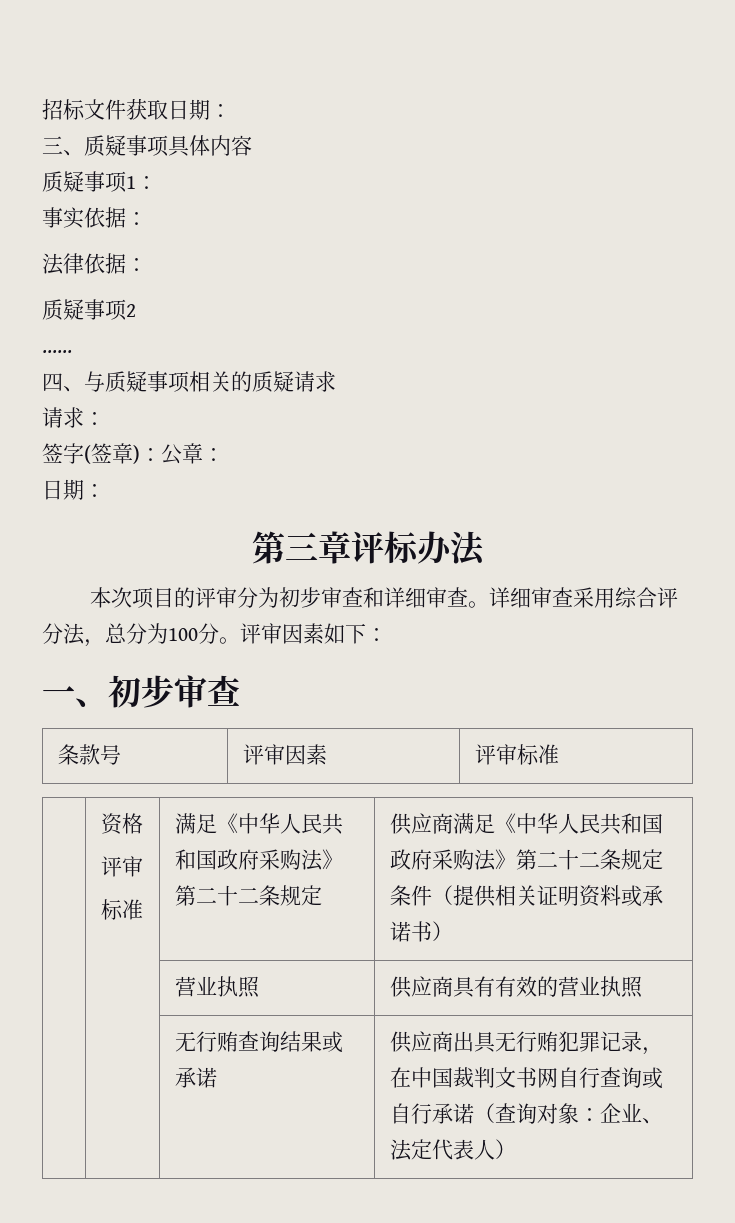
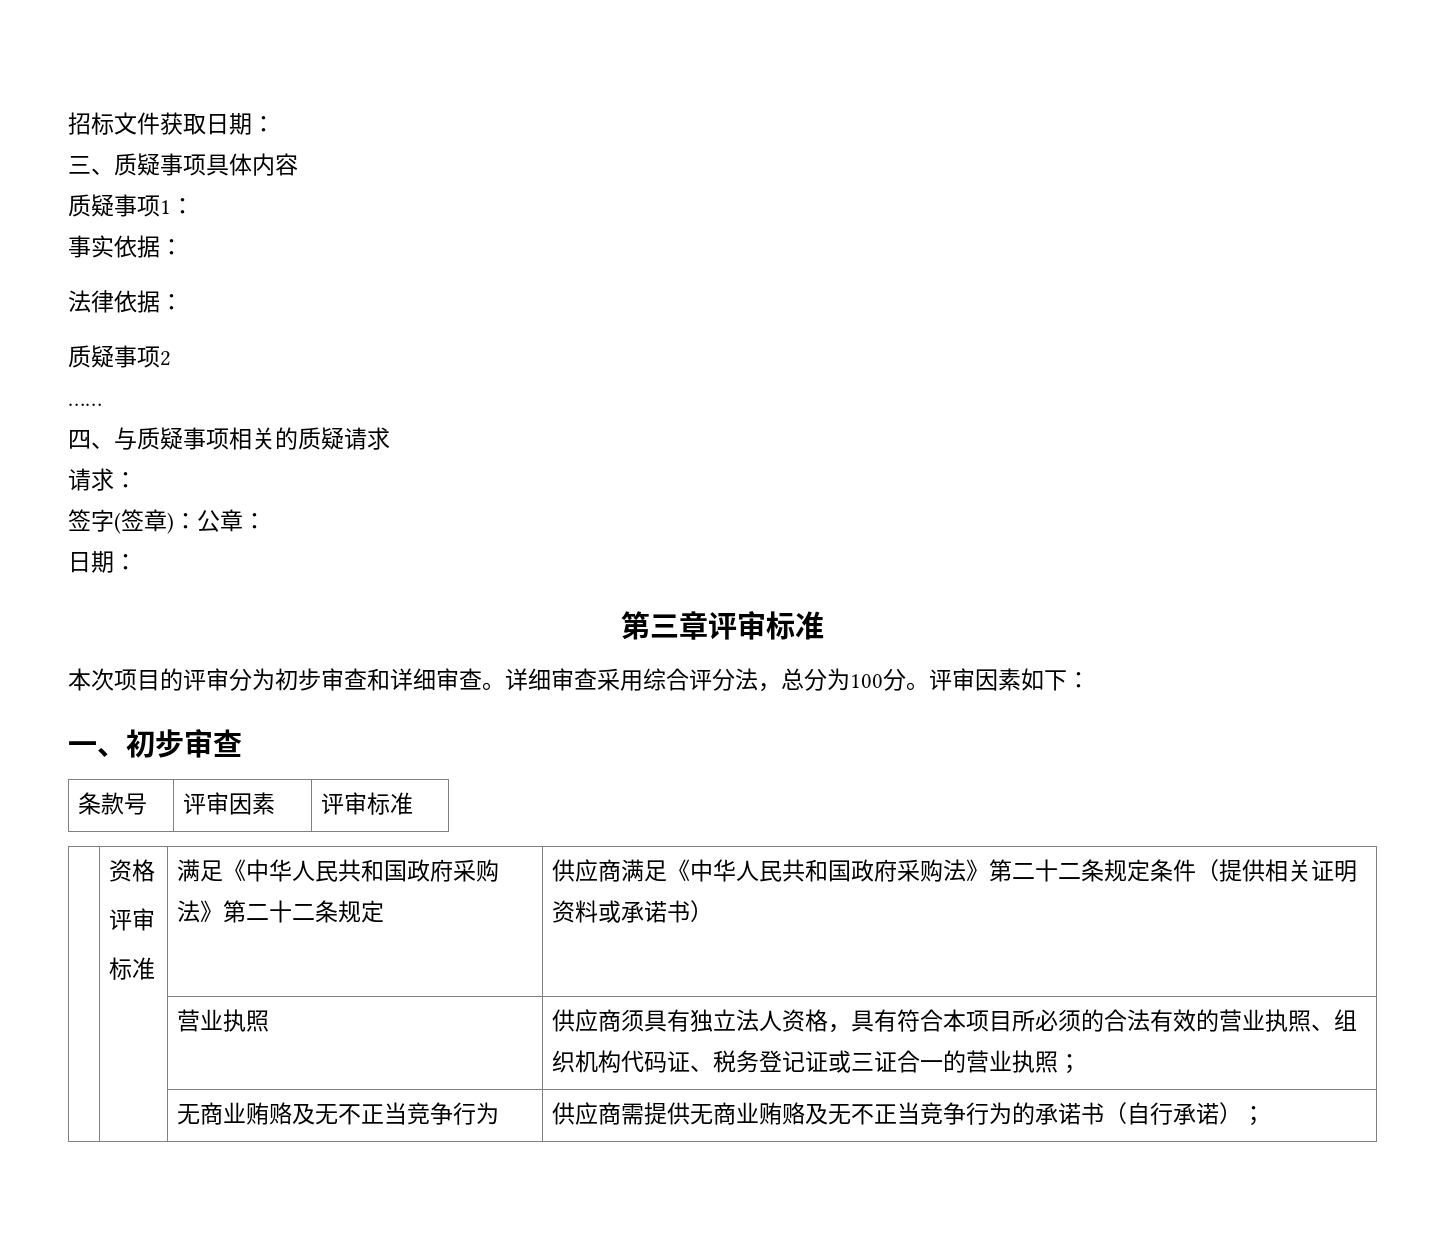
- 第三章评标办法
+ 第三章评审标准
- | | 营业执照 | 供应商具有有效的营业执照
- | | 无行贿查询结果或承诺 | 供应商出具无行贿犯罪记录，在中国裁判文书网自行查询或自行承诺（查询对象：企业、法定代表人）
+ | | 营业执照 | 供应商须具有独立法人资格，具有符合本项目所必须的合法有效的营业执照、组织机构代码证、税务登记证或三证合一的营业执照；
+ | | 无商业贿赂及无不正当竞争行为 | 供应商需提供无商业贿赂及无不正当竞争行为的承诺书（自行承诺）；

